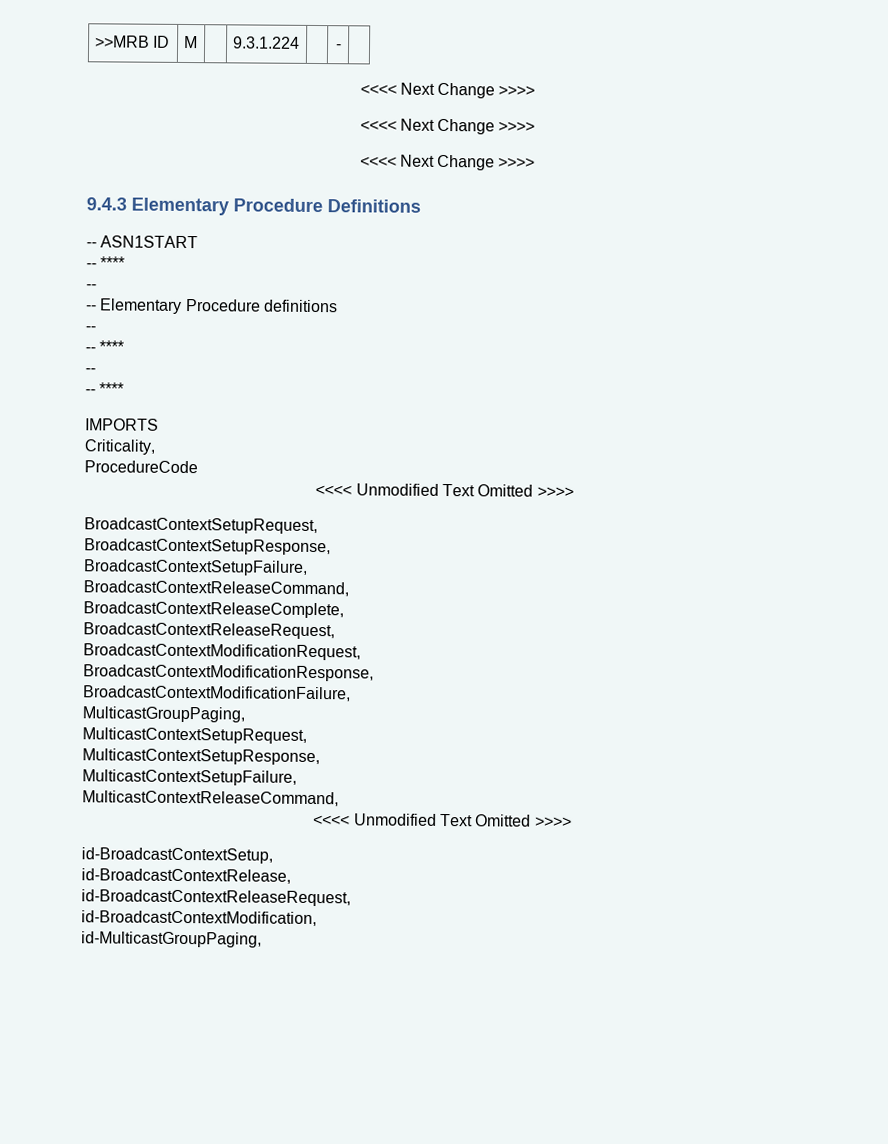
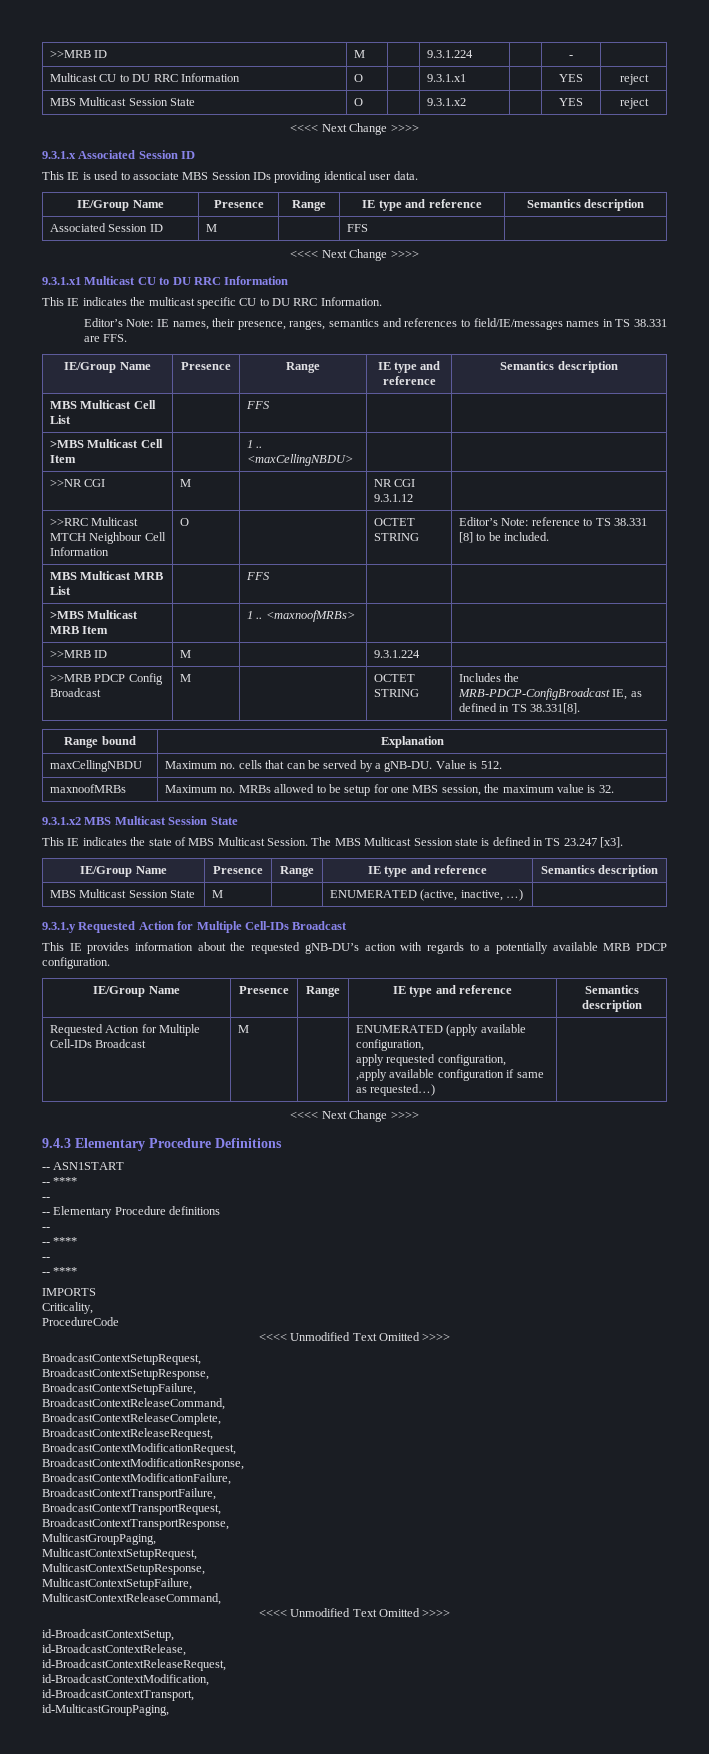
  >>MRB ID | M | | 9.3.1.224 | | - |
+ Multicast CU to DU RRC Information | O | | 9.3.1.x1 | | YES | reject
+ MBS Multicast Session State | O | | 9.3.1.x2 | | YES | reject
  <<<< Next Change >>>>
+ 9.3.1.x Associated Session ID
+ This IE is used to associate MBS Session IDs providing identical user data.
+ IE/Group Name | Presence | Range | IE type and reference | Semantics description
+ Associated Session ID | M | | FFS |
  <<<< Next Change >>>>
+ 9.3.1.x1 Multicast CU to DU RRC Information
+ This IE indicates the multicast specific CU to DU RRC Information.
+ Editor’s Note: IE names, their presence, ranges, semantics and references to field/IE/messages names in TS 38.331 are FFS.
+ IE/Group Name | Presence | Range | IE type and reference | Semantics description
+ MBS Multicast Cell List | | FFS | |
+ >MBS Multicast Cell Item | | 1 .. <maxCellingNBDU> | |
+ >>NR CGI | M | | NR CGI 9.3.1.12 |
+ >>RRC Multicast MTCH Neighbour Cell Information | O | | OCTET STRING | Editor’s Note: reference to TS 38.331 [8] to be included.
+ MBS Multicast MRB List | | FFS | |
+ >MBS Multicast MRB Item | | 1 .. <maxnoofMRBs> | |
+ >>MRB ID | M | | 9.3.1.224 |
+ >>MRB PDCP Config Broadcast | M | | OCTET STRING | Includes the MRB-PDCP-ConfigBroadcast IE, as defined in TS 38.331[8].
+ Range bound | Explanation
+ maxCellingNBDU | Maximum no. cells that can be served by a gNB-DU. Value is 512.
+ maxnoofMRBs | Maximum no. MRBs allowed to be setup for one MBS session, the maximum value is 32.
+ 9.3.1.x2 MBS Multicast Session State
+ This IE indicates the state of MBS Multicast Session. The MBS Multicast Session state is defined in TS 23.247 [x3].
+ IE/Group Name | Presence | Range | IE type and reference | Semantics description
+ MBS Multicast Session State | M | | ENUMERATED (active, inactive, …) |
+ 9.3.1.y Requested Action for Multiple Cell-IDs Broadcast
+ This IE provides information about the requested gNB-DU’s action with regards to a potentially available MRB PDCP configuration.
+ IE/Group Name | Presence | Range | IE type and reference | Semantics description
+ Requested Action for Multiple Cell-IDs Broadcast | M | | ENUMERATED (apply available configuration,
+ apply requested configuration,
+ ,apply available configuration if same as requested…) |
+ BroadcastContextTransportFailure,
+ BroadcastContextTransportRequest,
+ BroadcastContextTransportResponse,
+ id-BroadcastContextTransport,

